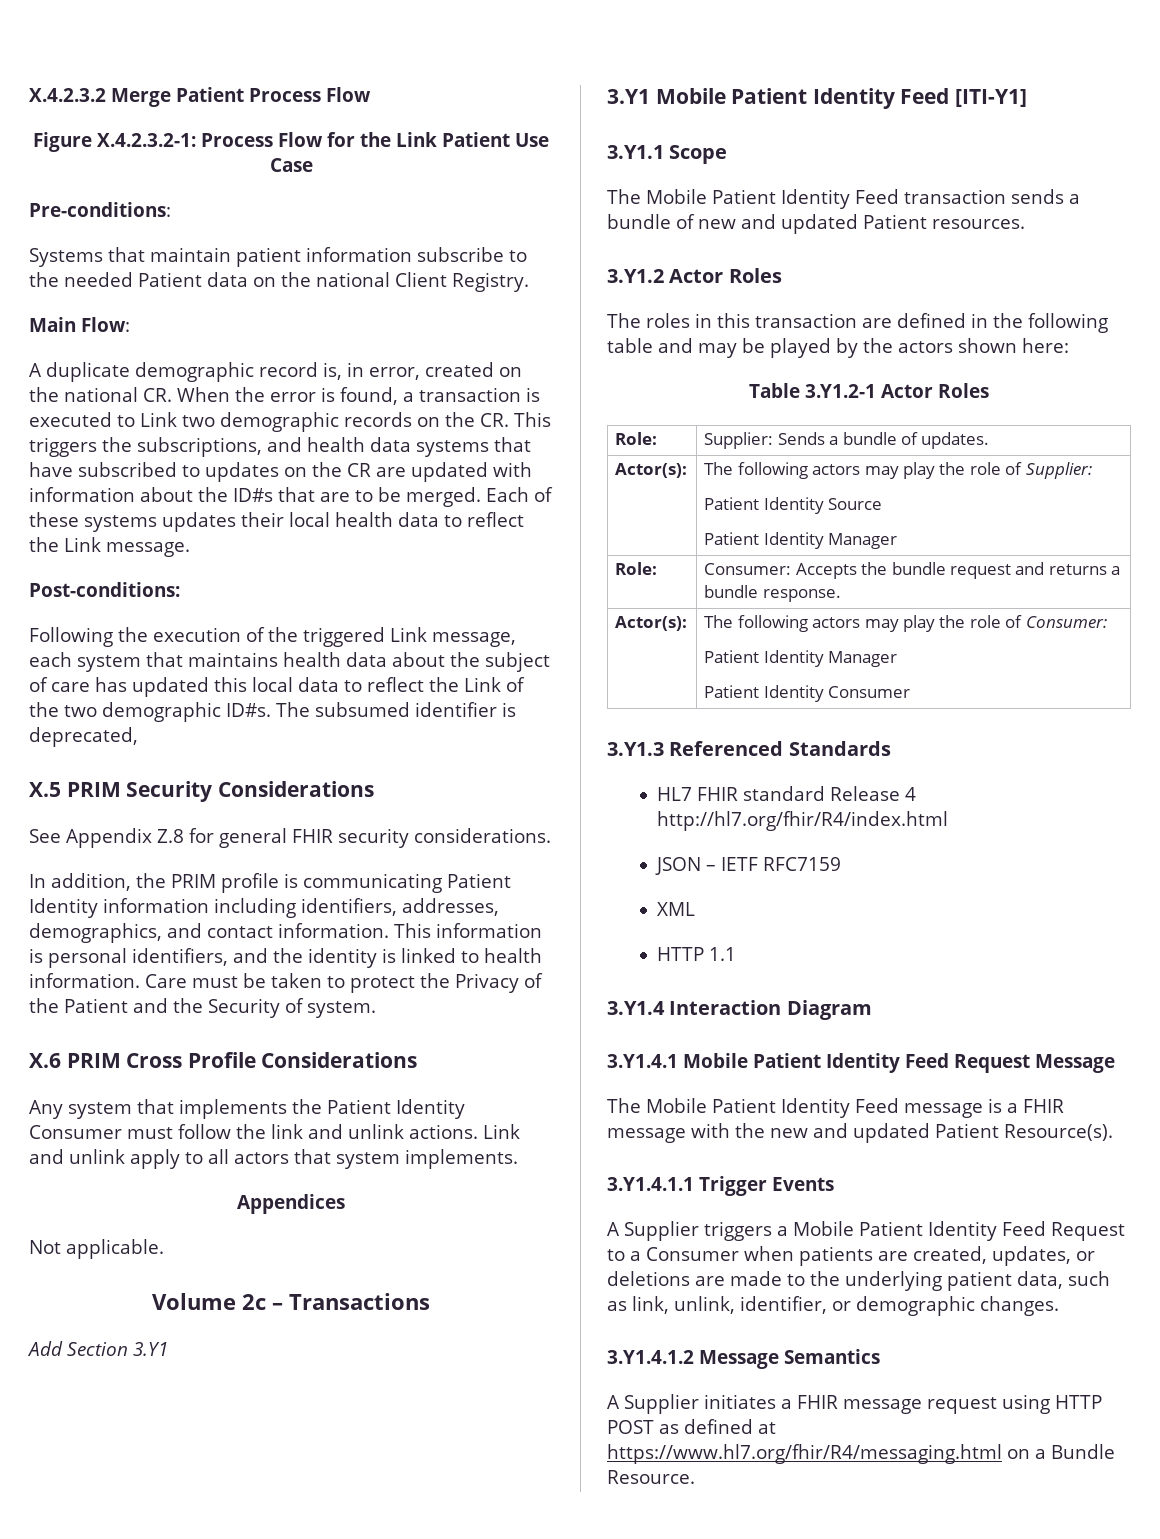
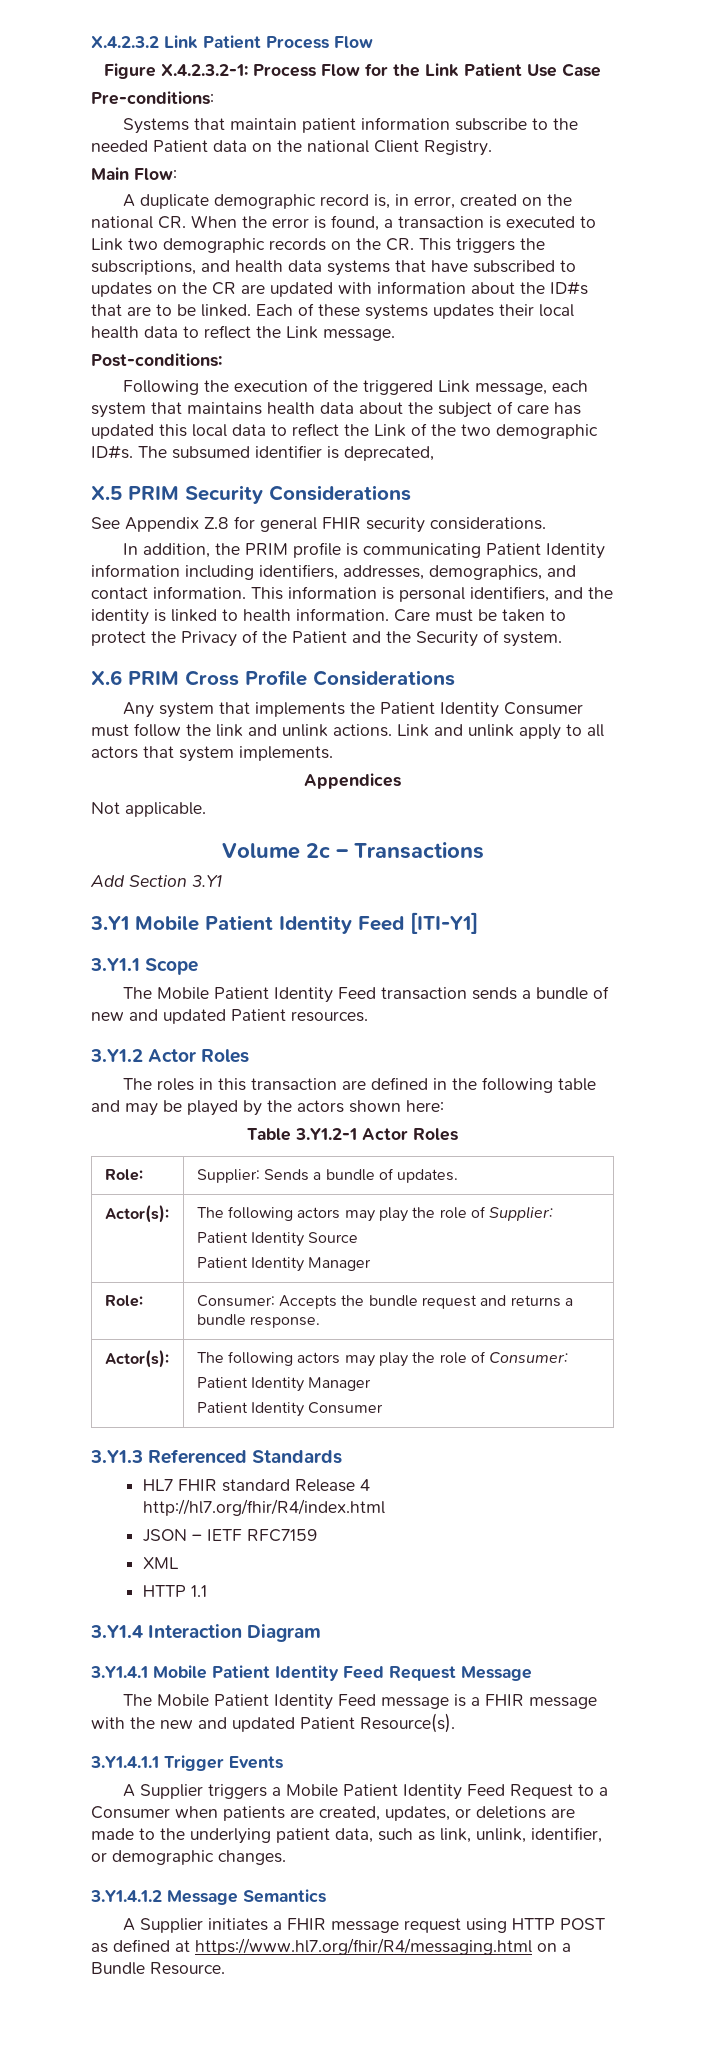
- X.4.2.3.2 Merge Patient Process Flow
+ X.4.2.3.2 Link Patient Process Flow
- A duplicate demographic record is, in error, created on the national CR. When the error is found, a transaction is executed to Link two demographic records on the CR. This triggers the subscriptions, and health data systems that have subscribed to updates on the CR are updated with information about the ID#s that are to be merged.
+ A duplicate demographic record is, in error, created on the national CR. When the error is found, a transaction is executed to Link two demographic records on the CR. This triggers the subscriptions, and health data systems that have subscribed to updates on the CR are updated with information about the ID#s that are to be linked.

